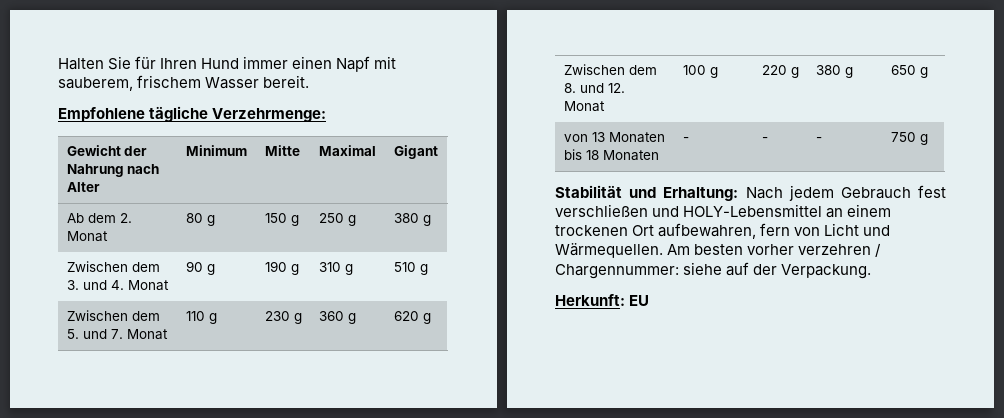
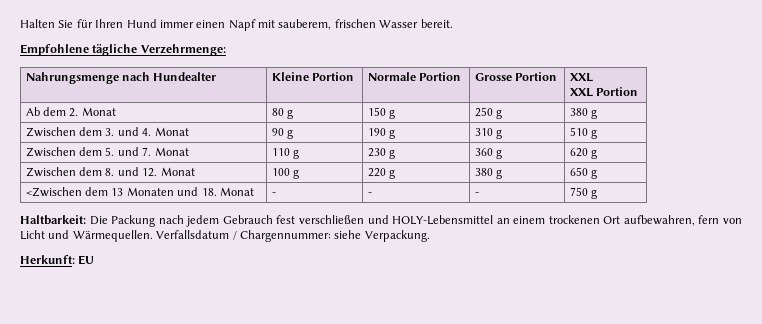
- Halten Sie für Ihren Hund immer einen Napf mit sauberem, frischem Wasser bereit.
+ Halten Sie für Ihren Hund immer einen Napf mit sauberem, frischen Wasser bereit.
- Gewicht der Nahrung nach Alter | Minimum | Mitte | Maximal | Gigant
+ Nahrungsmenge nach Hundealter | Kleine Portion | Normale Portion | Grosse Portion | XXL
+ XXL Portion
- von 13 Monaten bis 18 Monaten | - | - | - | 750 g
+ <Zwischen dem 13 Monaten und 18. Monat | - | - | - | 750 g
- Stabilität und Erhaltung: Nach jedem Gebrauch fest verschließen und HOLY-Lebensmittel an einem trockenen Ort aufbewahren, fern von Licht und Wärmequellen.
+ Haltbarkeit: Die Packung nach jedem Gebrauch fest verschließen und HOLY-Lebensmittel an einem trockenen Ort aufbewahren, fern von Licht und Wärmequellen.
- Am besten vorher verzehren / Chargennummer: siehe auf der Verpackung.
+ Verfallsdatum / Chargennummer: siehe Verpackung.

